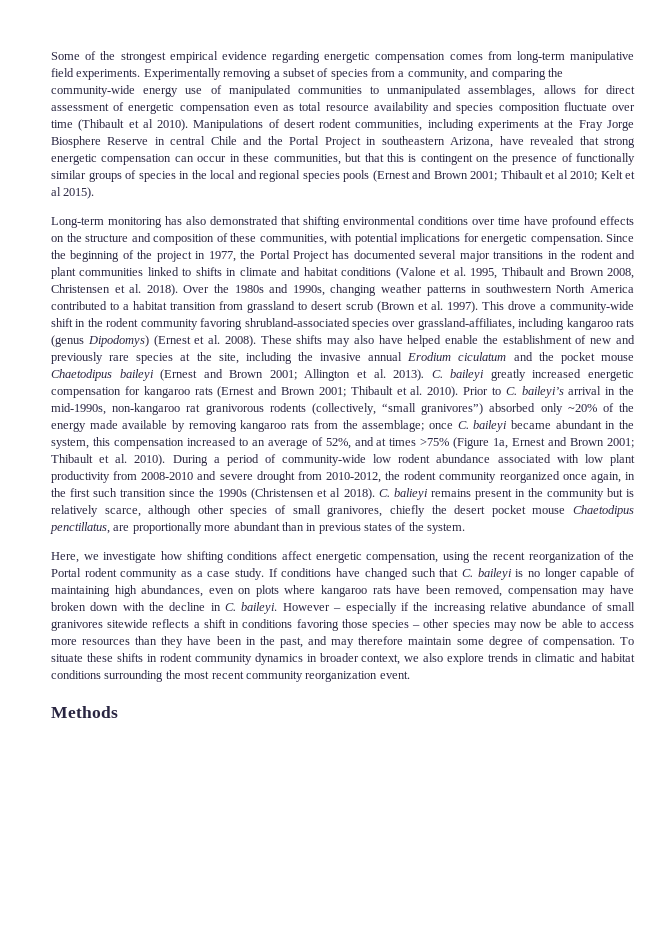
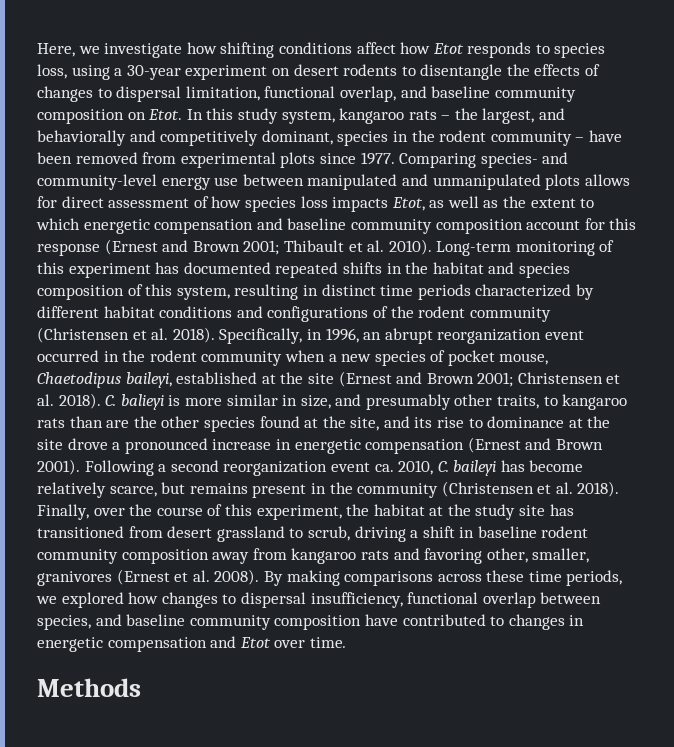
- Some of the strongest empirical evidence regarding energetic compensation comes from long-term manipulative field experiments. Experimentally removing a subset of species from a community, and comparing the community-wide energy use of manipulated communities to unmanipulated assemblages, allows for direct assessment of energetic compensation even as total resource availability and species composition fluctuate over time (Thibault et al 2010). Manipulations of desert rodent communities, including experiments at the Fray Jorge Biosphere Reserve in central Chile and the Portal Project in southeastern Arizona, have revealed that strong energetic compensation can occur in these communities, but that this is contingent on the presence of functionally similar groups of species in the local and regional species pools (Ernest and Brown 2001; Thibault et al 2010; Kelt et al 2015).
- Long-term monitoring has also demonstrated that shifting environmental conditions over time have profound effects on the structure and composition of these communities, with potential implications for energetic compensation. Since the beginning of the project in 1977, the Portal Project has documented several major transitions in the rodent and plant communities linked to shifts in climate and habitat conditions (Valone et al. 1995, Thibault and Brown 2008, Christensen et al. 2018). Over the 1980s and 1990s, changing weather patterns in southwestern North America contributed to a habitat transition from grassland to desert scrub (Brown et al. 1997). This drove a community-wide shift in the rodent community favoring shrubland-associated species over grassland-affiliates, including kangaroo rats (genus Dipodomys) (Ernest et al. 2008). These shifts may also have helped enable the establishment of new and previously rare species at the site, including the invasive annual Erodium ciculatum and the pocket mouse Chaetodipus baileyi (Ernest and Brown 2001; Allington et al. 2013). C. baileyi greatly increased energetic compensation for kangaroo rats (Ernest and Brown 2001; Thibault et al. 2010).
+ Here, we investigate how shifting conditions affect how Etot responds to species loss, using a 30-year experiment on desert rodents to disentangle the effects of changes to dispersal limitation, functional overlap, and baseline community composition on Etot. In this study system, kangaroo rats – the largest, and behaviorally and competitively dominant, species in the rodent community – have been removed from experimental plots since 1977. Comparing species- and community-level energy use between manipulated and unmanipulated plots allows for direct assessment of how species loss impacts Etot, as well as the extent to which energetic compensation and baseline community composition account for this response (Ernest and Brown 2001; Thibault et al. 2010).
- Prior to C. baileyi’s arrival in the mid-1990s, non-kangaroo rat granivorous rodents (collectively, “small granivores”) absorbed only ~20% of the energy made available by removing kangaroo rats from the assemblage; once C. baileyi became abundant in the system, this compensation increased to an average of 52%, and at times >75% (Figure 1a, Ernest and Brown 2001; Thibault et al. 2010). During a period of community-wide low rodent abundance associated with low plant productivity from 2008-2010 and severe drought from 2010-2012, the rodent community reorganized once again, in the first such transition since the 1990s (Christensen et al 2018). C. balieyi remains present in the community but is relatively scarce, although other species of small granivores, chiefly the desert pocket mouse Chaetodipus penctillatus, are proportionally more abundant than in previous states of the system.
- Here, we investigate how shifting conditions affect energetic compensation, using the recent reorganization of the Portal rodent community as a case study. If conditions have changed such that C. baileyi is no longer capable of maintaining high abundances, even on plots where kangaroo rats have been removed, compensation may have broken down with the decline in C. baileyi. However – especially if the increasing relative abundance of small granivores sitewide reflects a shift in conditions favoring those species – other species may now be able to access more resources than they have been in the past, and may therefore maintain some degree of compensation. To situate these shifts in rodent community dynamics in broader context, we also explore trends in climatic and habitat conditions surrounding the most recent community reorganization event.
+ Long-term monitoring of this experiment has documented repeated shifts in the habitat and species composition of this system, resulting in distinct time periods characterized by different habitat conditions and configurations of the rodent community (Christensen et al. 2018). Specifically, in 1996, an abrupt reorganization event occurred in the rodent community when a new species of pocket mouse, Chaetodipus baileyi, established at the site (Ernest and Brown 2001; Christensen et al. 2018). C. balieyi is more similar in size, and presumably other traits, to kangaroo rats than are the other species found at the site, and its rise to dominance at the site drove a pronounced increase in energetic compensation (Ernest and Brown 2001). Following a second reorganization event ca. 2010, C. baileyi has become relatively scarce, but remains present in the community (Christensen et al. 2018). Finally, over the course of this experiment, the habitat at the study site has transitioned from desert grassland to scrub, driving a shift in baseline rodent community composition away from kangaroo rats and favoring other, smaller, granivores (Ernest et al. 2008). By making comparisons across these time periods, we explored how changes to dispersal insufficiency, functional overlap between species, and baseline community composition have contributed to changes in energetic compensation and Etot over time.

